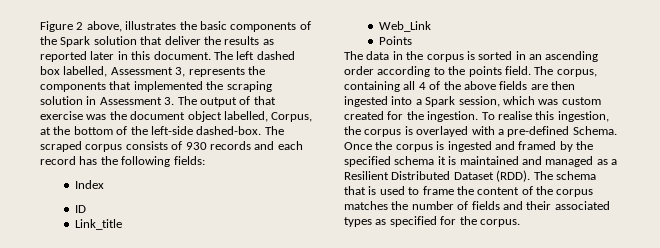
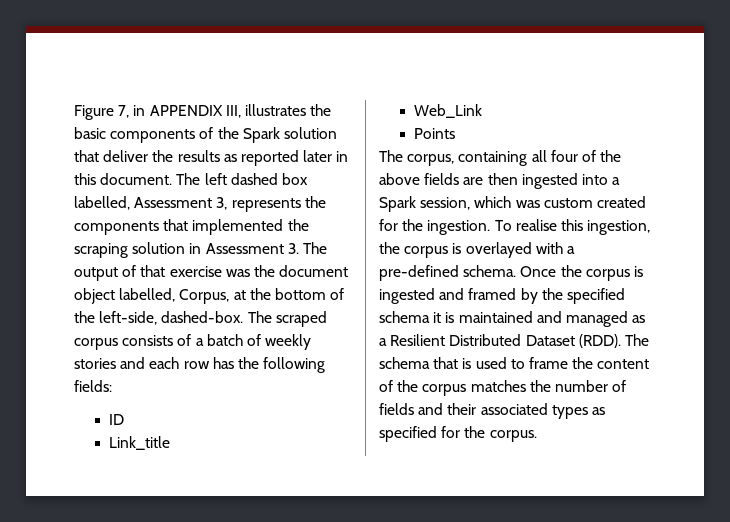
- Figure 2 above, illustrates the basic components of the Spark solution that deliver the results as reported later in this document.
+ Figure 7, in APPENDIX III, illustrates the basic components of the Spark solution that deliver the results as reported later in this document.
- The left dashed box labelled, Assessment 3, represents the components that implemented the scraping solution in Assessment 3. The output of that exercise was the document object labelled, Corpus, at the bottom of the left-side dashed-box.
+ The left dashed box labelled, Assessment 3, represents the components that implemented the scraping solution in Assessment 3. The output of that exercise was the document object labelled, Corpus, at the bottom of the left-side, dashed-box.
- The scraped corpus consists of 930 records and each record has the following fields:
+ The scraped corpus consists of a batch of weekly stories and each row has the following fields:
- Index
- The data in the corpus is sorted in an ascending order according to the points field. The corpus, containing all 4 of the above fields are then ingested into a Spark session, which was custom created for the ingestion.
+ The corpus, containing all four of the above fields are then ingested into a Spark session, which was custom created for the ingestion.
- To realise this ingestion, the corpus is overlayed with a pre-defined Schema.
+ To realise this ingestion, the corpus is overlayed with a pre-defined schema.

